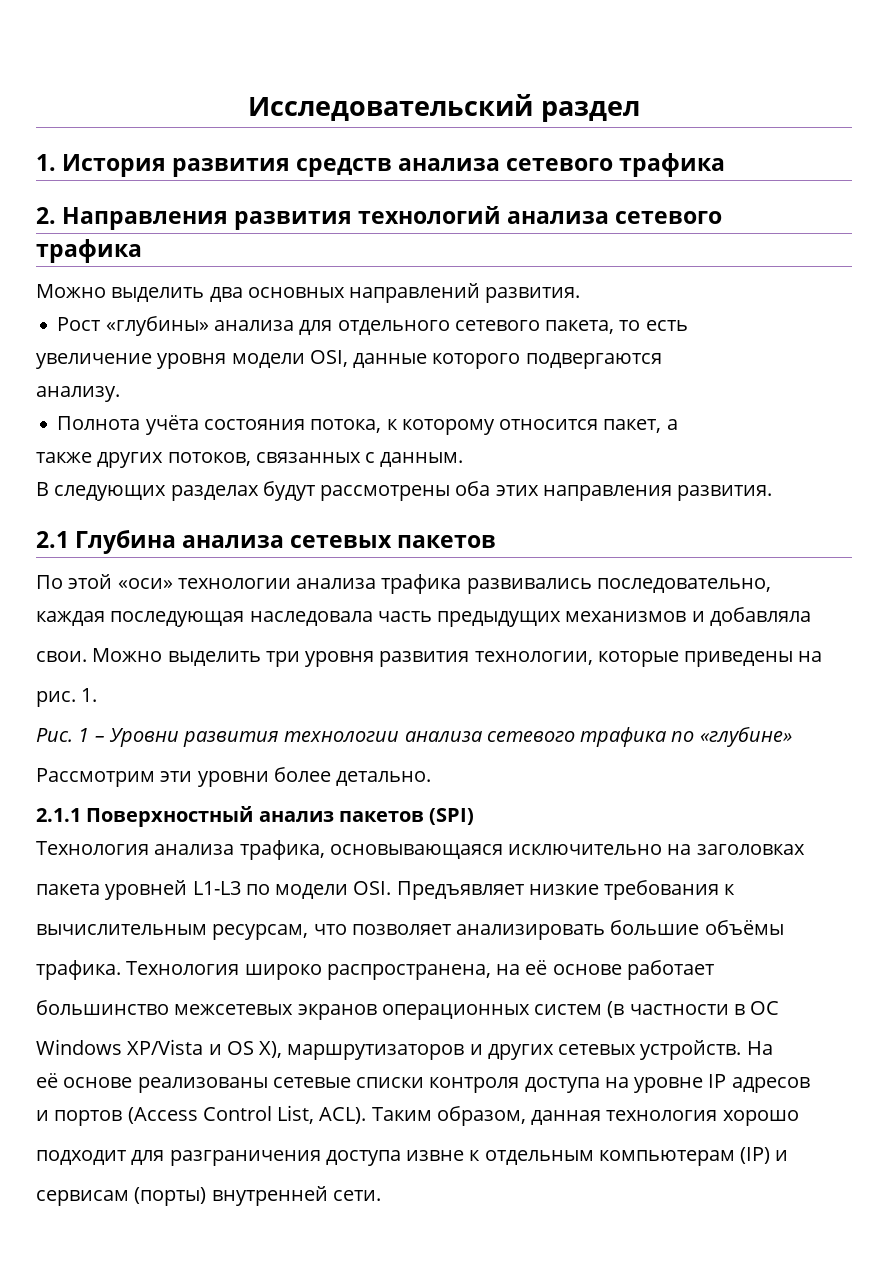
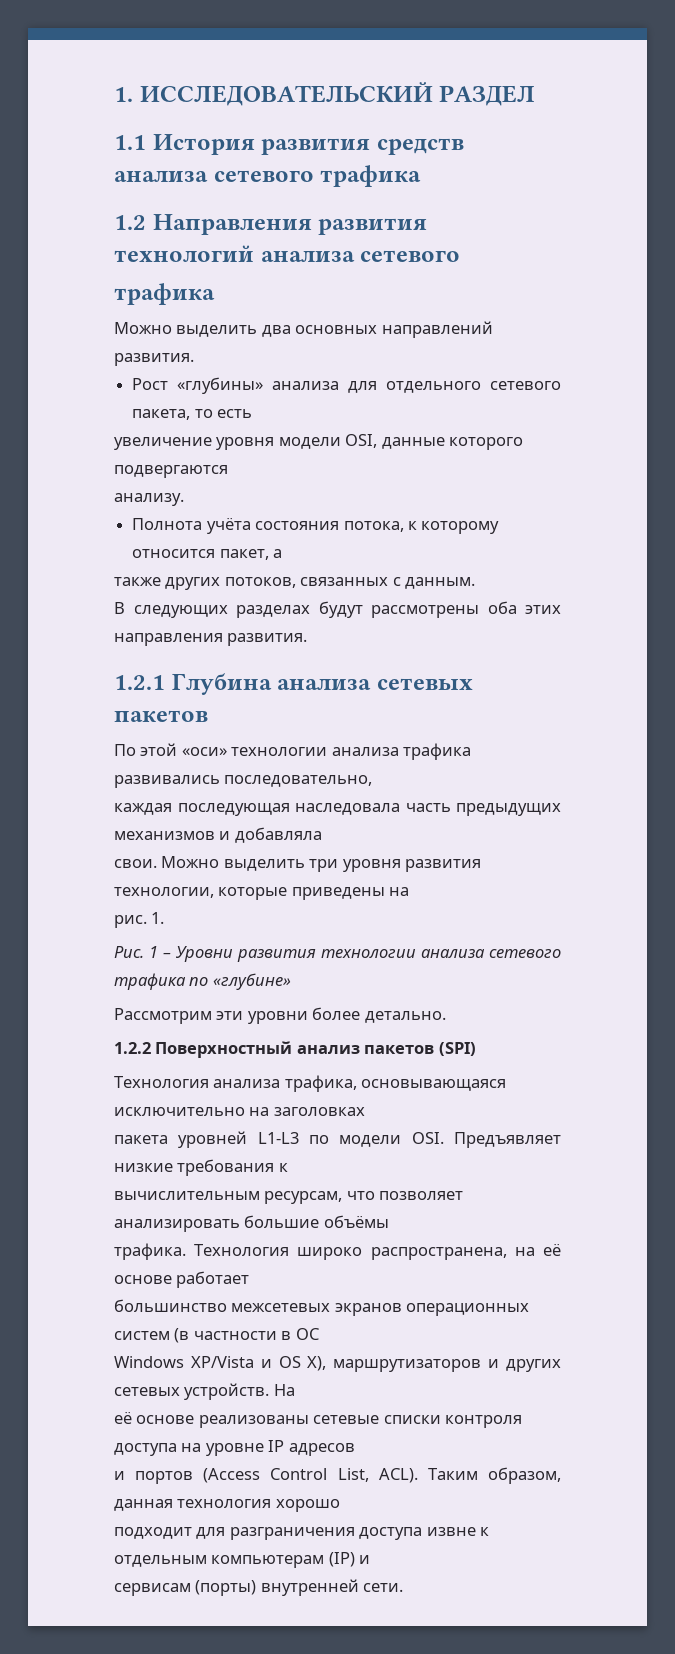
- Исследовательский раздел
- 1. История развития средств анализа сетевого трафика
+ 1. ИССЛЕДОВАТЕЛЬСКИЙ РАЗДЕЛ
+ 1.1 История развития средств анализа сетевого трафика
- 2. Направления развития технологий анализа сетевого
+ 1.2 Направления развития технологий анализа сетевого
- 2.1 Глубина анализа сетевых пакетов
+ 1.2.1 Глубина анализа сетевых пакетов
- 2.1.1 Поверхностный анализ пакетов (SPI)
+ 1.2.2 Поверхностный анализ пакетов (SPI)

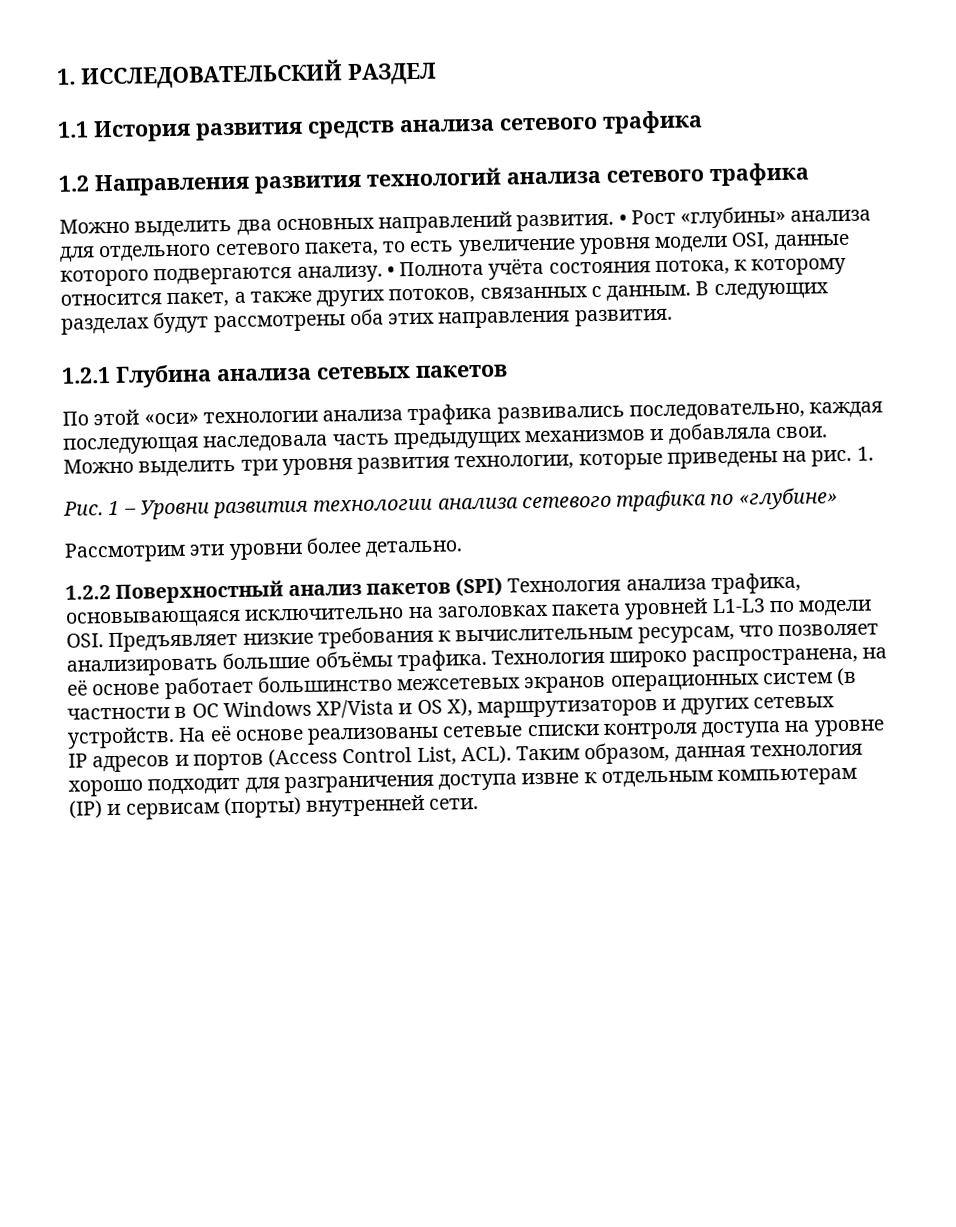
- 1.2 Направления развития технологий анализа сетевого
- трафика
+ 1.2 Направления развития технологий анализа сетевого трафика
- Можно выделить два основных направлений развития.
- Рост «глубины» анализа для отдельного сетевого пакета, то есть
- увеличение уровня модели OSI, данные которого подвергаются
- анализу.
- Полнота учёта состояния потока, к которому относится пакет, а
- также других потоков, связанных с данным.
- В следующих разделах будут рассмотрены оба этих направления развития.
+ Можно выделить два основных направлений развития. • Рост «глубины» анализа для отдельного сетевого пакета, то есть увеличение уровня модели OSI, данные которого подвергаются анализу. • Полнота учёта состояния потока, к которому относится пакет, а также других потоков, связанных с данным. В следующих разделах будут рассмотрены оба этих направления развития.
- По этой «оси» технологии анализа трафика развивались последовательно,
- каждая последующая наследовала часть предыдущих механизмов и добавляла
- свои.
+ По этой «оси» технологии анализа трафика развивались последовательно, каждая последующая наследовала часть предыдущих механизмов и добавляла свои.
- Можно выделить три уровня развития технологии, которые приведены на
- рис.
+ Можно выделить три уровня развития технологии, которые приведены на рис.
- 1.2.2 Поверхностный анализ пакетов (SPI)
- Технология анализа трафика, основывающаяся исключительно на заголовках
- пакета уровней L1-L3 по модели OSI. Предъявляет низкие требования к
- вычислительным ресурсам, что позволяет анализировать большие объёмы
- трафика.
+ 1.2.2 Поверхностный анализ пакетов (SPI) Технология анализа трафика, основывающаяся исключительно на заголовках пакета уровней L1-L3 по модели OSI. Предъявляет низкие требования к вычислительным ресурсам, что позволяет анализировать большие объёмы трафика.
- Технология широко распространена, на её основе работает
- большинство межсетевых экранов операционных систем (в частности в ОС
- Windows XP/Vista и OS X), маршрутизаторов и других сетевых устройств.
+ Технология широко распространена, на её основе работает большинство межсетевых экранов операционных систем (в частности в ОС Windows XP/Vista и OS X), маршрутизаторов и других сетевых устройств.
- На
- её основе реализованы сетевые списки контроля доступа на уровне IP адресов
- и портов (Access Control List, ACL).
+ На её основе реализованы сетевые списки контроля доступа на уровне IP адресов и портов (Access Control List, ACL).
- Таким образом, данная технология хорошо
- подходит для разграничения доступа извне к отдельным компьютерам (IP) и
- сервисам (порты) внутренней сети.
+ Таким образом, данная технология хорошо подходит для разграничения доступа извне к отдельным компьютерам (IP) и сервисам (порты) внутренней сети.

